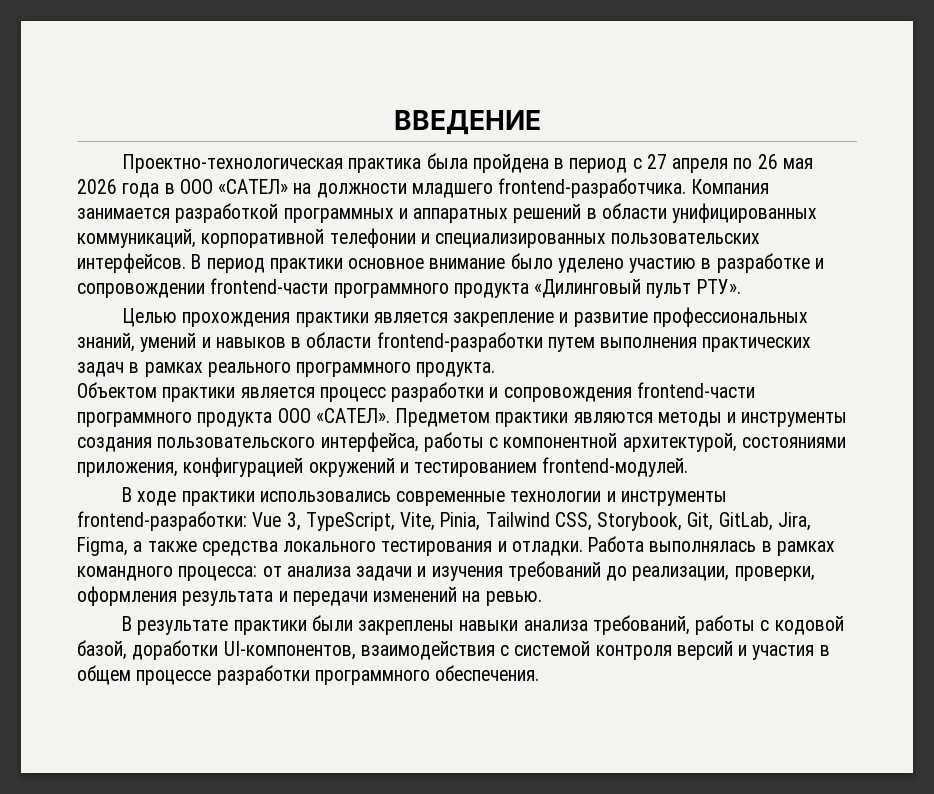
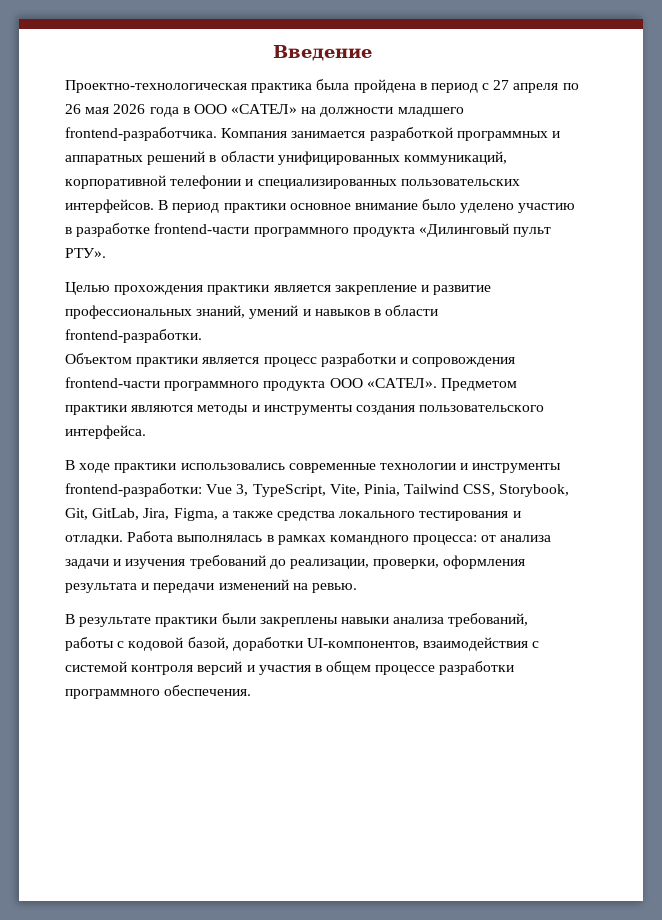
- ВВЕДЕНИЕ
+ Введение
- В период практики основное внимание было уделено участию в разработке и сопровождении frontend-части программного продукта «Дилинговый пульт РТУ».
+ В период практики основное внимание было уделено участию в разработке frontend-части программного продукта «Дилинговый пульт РТУ».
- Целью прохождения практики является закрепление и развитие профессиональных знаний, умений и навыков в области frontend-разработки путем выполнения практических задач в рамках реального программного продукта.
+ Целью прохождения практики является закрепление и развитие профессиональных знаний, умений и навыков в области frontend-разработки.
- Предметом практики являются методы и инструменты создания пользовательского интерфейса, работы с компонентной архитектурой, состояниями приложения, конфигурацией окружений и тестированием frontend-модулей.
+ Предметом практики являются методы и инструменты создания пользовательского интерфейса.

